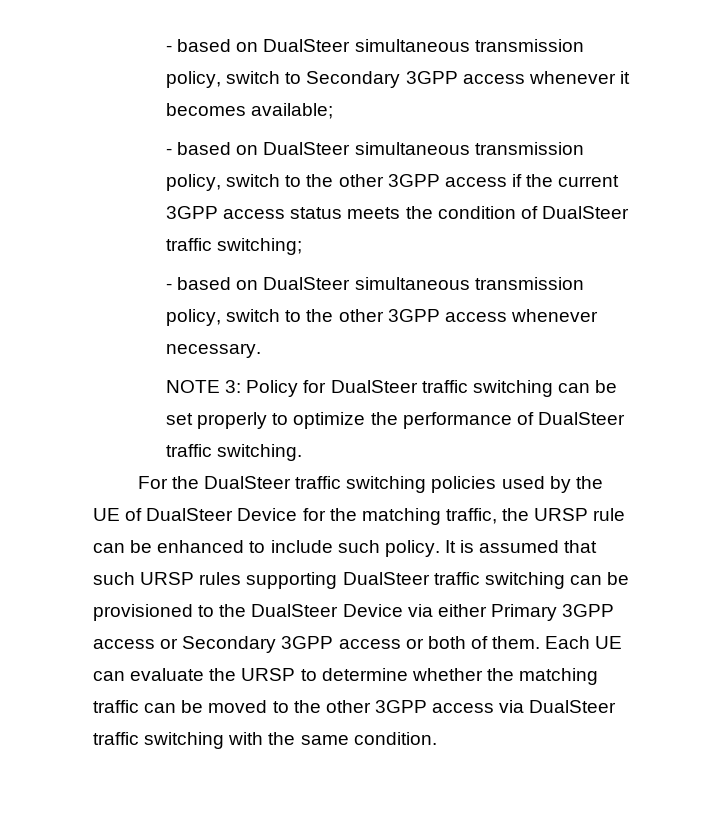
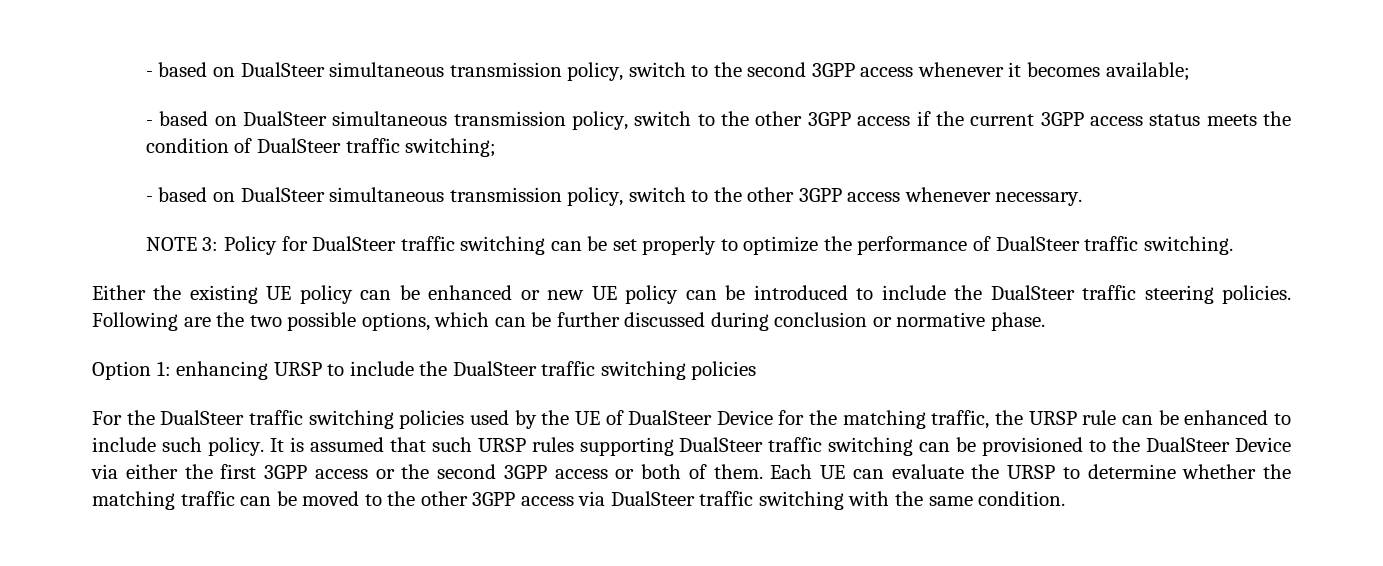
- - based on DualSteer simultaneous transmission policy, switch to Secondary 3GPP access whenever it becomes available;
+ - based on DualSteer simultaneous transmission policy, switch to the second 3GPP access whenever it becomes available;
+ Either the existing UE policy can be enhanced or new UE policy can be introduced to include the DualSteer traffic steering policies. Following are the two possible options, which can be further discussed during conclusion or normative phase.
+ Option 1: enhancing URSP to include the DualSteer traffic switching policies
- It is assumed that such URSP rules supporting DualSteer traffic switching can be provisioned to the DualSteer Device via either Primary 3GPP access or Secondary 3GPP access or both of them.
+ It is assumed that such URSP rules supporting DualSteer traffic switching can be provisioned to the DualSteer Device via either the first 3GPP access or the second 3GPP access or both of them.

